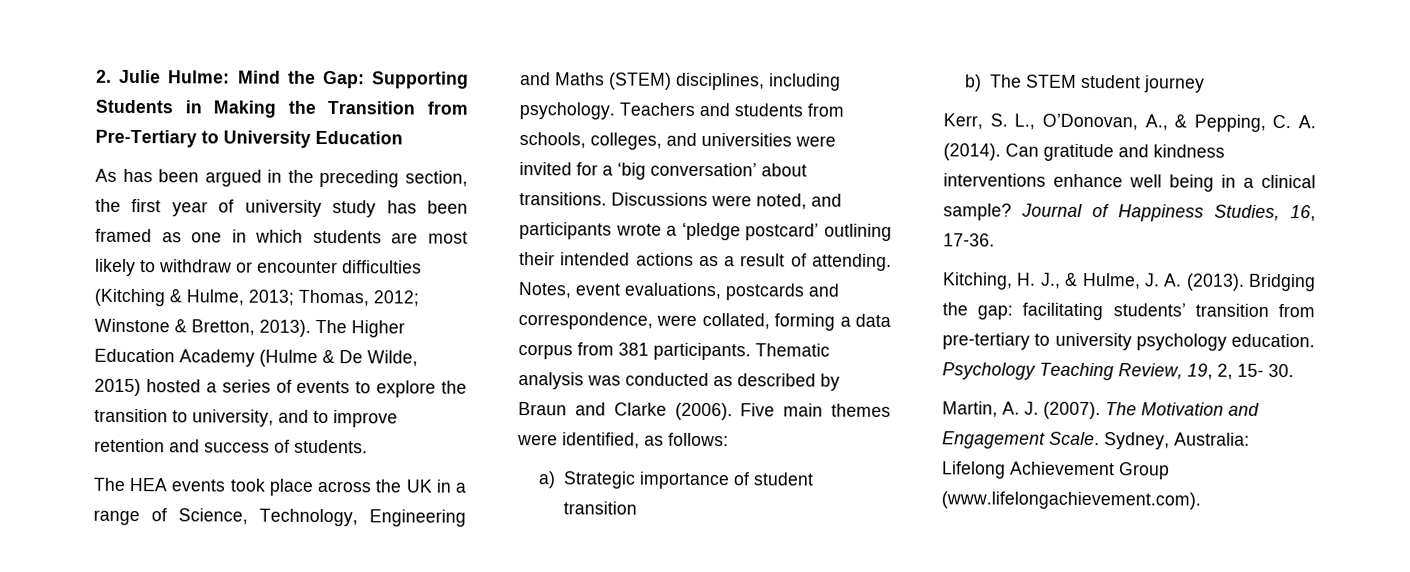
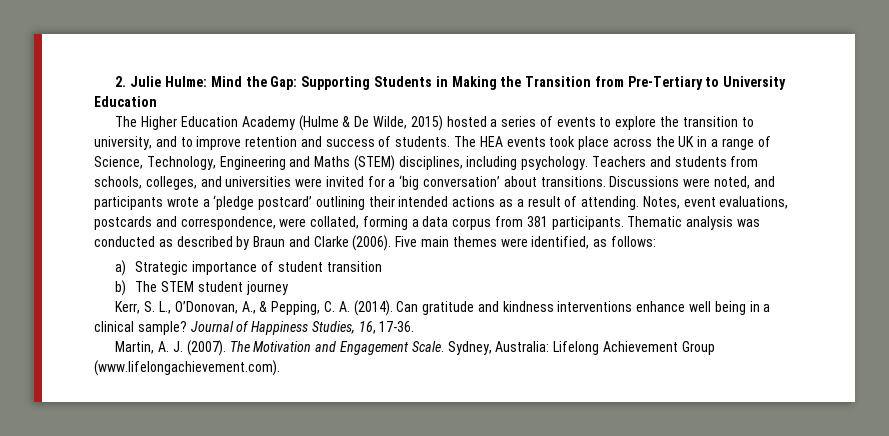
- As has been argued in the preceding section, the first year of university study has been framed as one in which students are most likely to withdraw or encounter difficulties (Kitching & Hulme, 2013; Thomas, 2012; Winstone & Bretton, 2013). The Higher Education Academy (Hulme & De Wilde, 2015) hosted a series of events to explore the transition to university, and to improve retention and success of students.
- The HEA events took place across the UK in a range of Science, Technology, Engineering and Maths (STEM) disciplines, including psychology.
+ The Higher Education Academy (Hulme & De Wilde, 2015) hosted a series of events to explore the transition to university, and to improve retention and success of students. The HEA events took place across the UK in a range of Science, Technology, Engineering and Maths (STEM) disciplines, including psychology.
- Kitching, H. J., & Hulme, J. A. (2013). Bridging the gap: facilitating students’ transition from pre-tertiary to university psychology education. Psychology Teaching Review, 19, 2, 15- 30.

